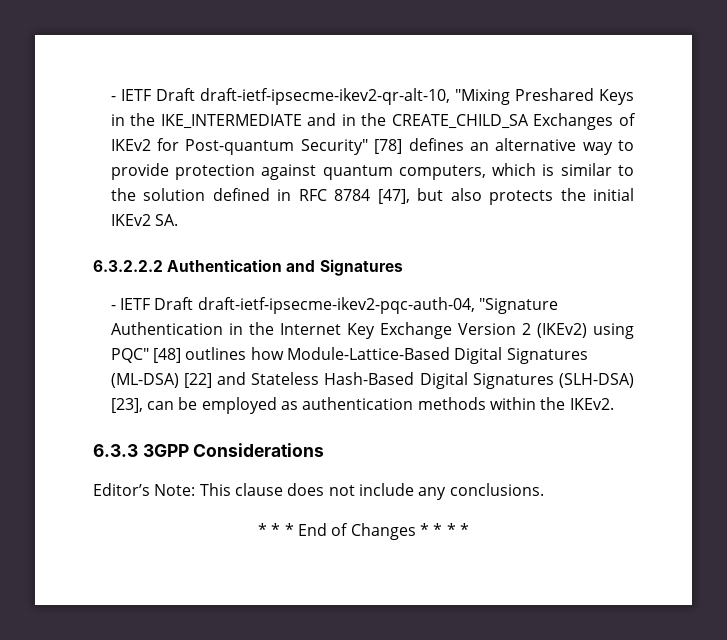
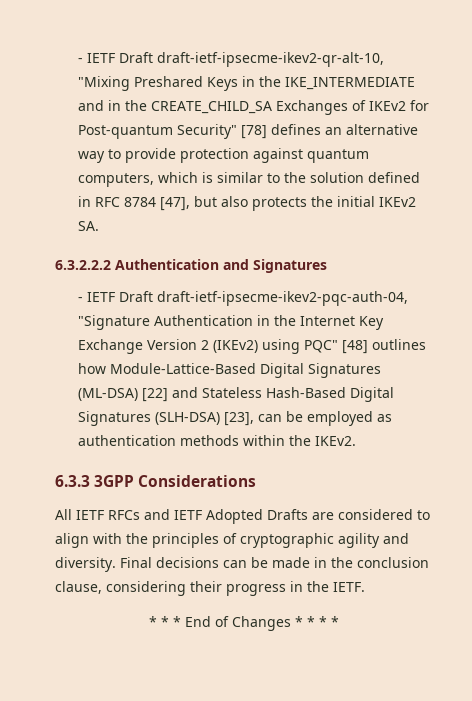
- Editor’s Note: This clause does not include any conclusions.
+ All IETF RFCs and IETF Adopted Drafts are considered to align with the principles of cryptographic agility and diversity. Final decisions can be made in the conclusion clause, considering their progress in the IETF.

